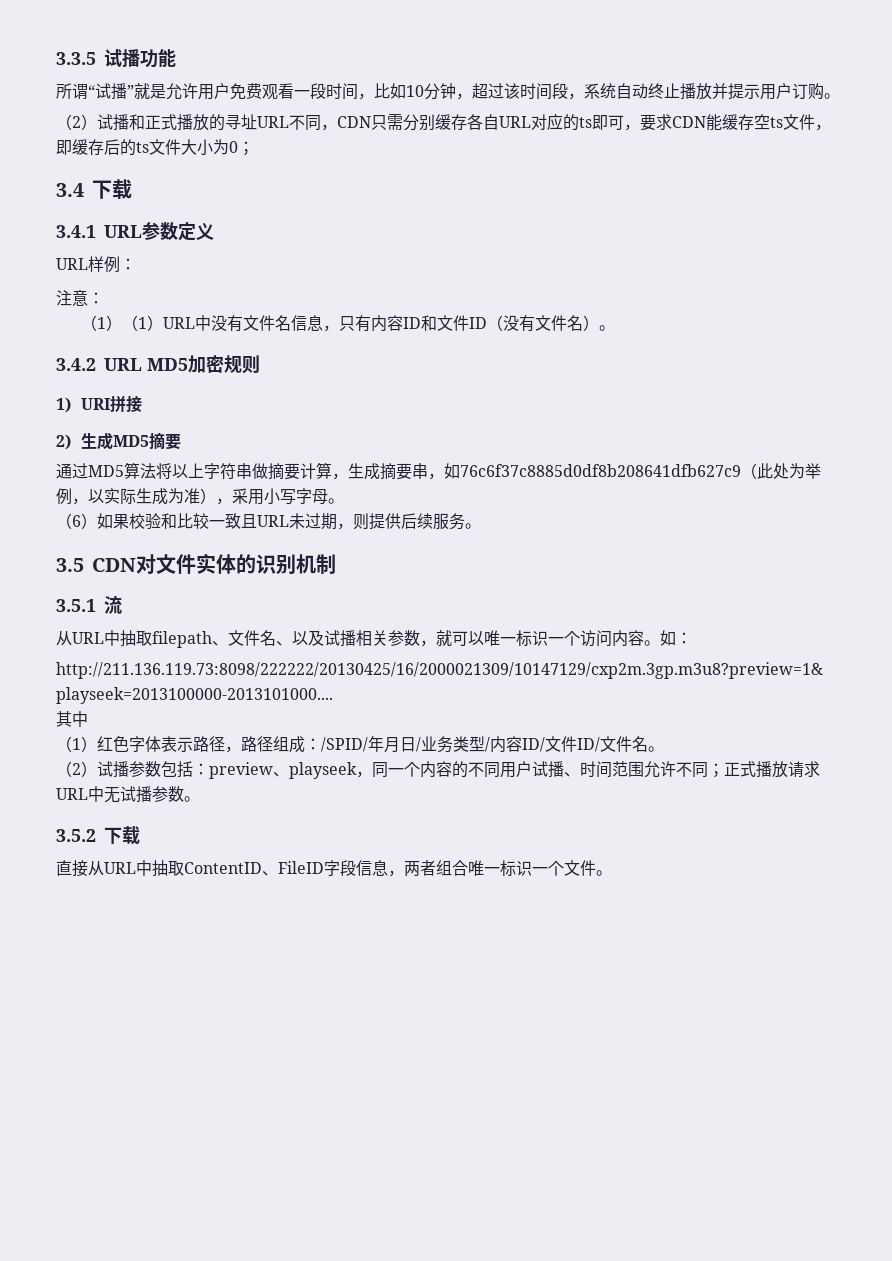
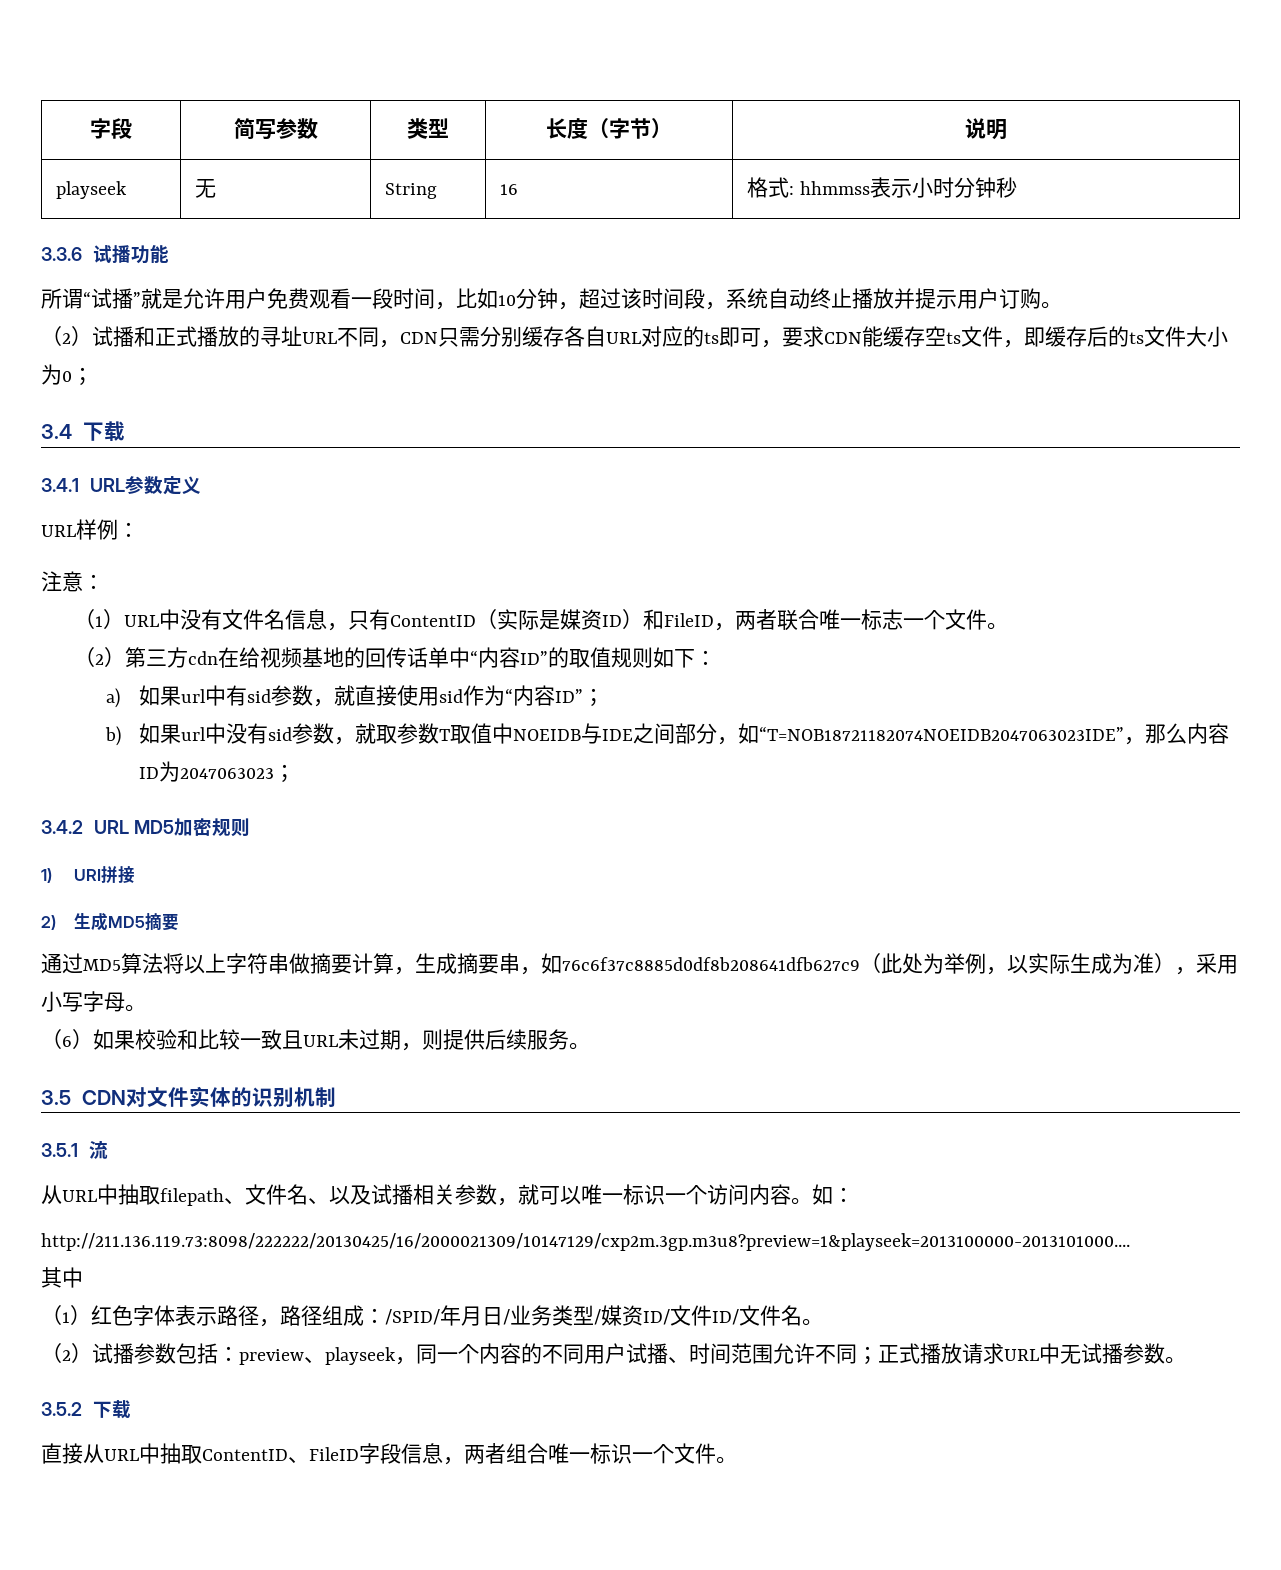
- 3.3.5试播功能
+ 字段 | 简写参数 | 类型 | 长度（字节） | 说明
+ playseek | 无 | String | 16 | 格式: hhmmss表示小时分钟秒
+ 3.3.6试播功能
- （1）（1）URL中没有文件名信息，只有内容ID和文件ID（没有文件名）。
+ （1）URL中没有文件名信息，只有ContentID（实际是媒资ID）和FileID，两者联合唯一标志一个文件。
+ （2）第三方cdn在给视频基地的回传话单中“内容ID”的取值规则如下：
+ a)如果url中有sid参数，就直接使用sid作为“内容ID”；
+ b)如果url中没有sid参数，就取参数T取值中NOEIDB与IDE之间部分，如“T=NOB18721182074NOEIDB2047063023IDE”，那么内容ID为2047063023；
- （1）红色字体表示路径，路径组成：/SPID/年月日/业务类型/内容ID/文件ID/文件名。
+ （1）红色字体表示路径，路径组成：/SPID/年月日/业务类型/媒资ID/文件ID/文件名。

